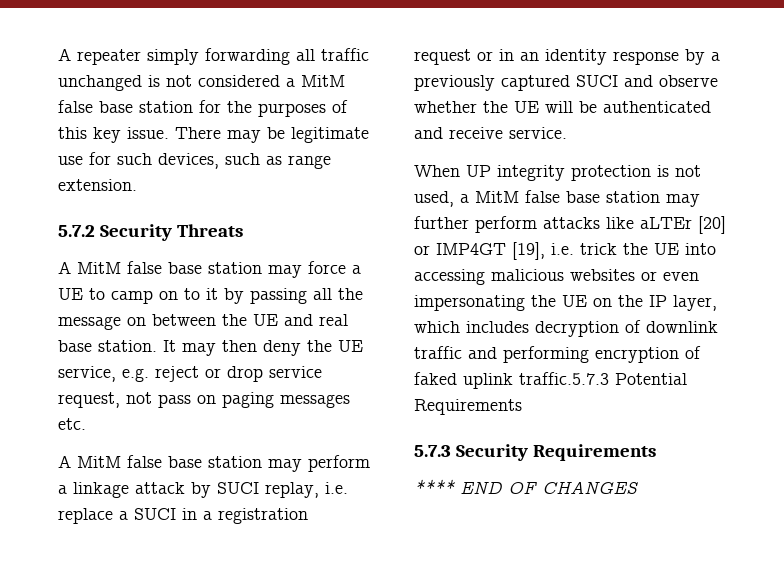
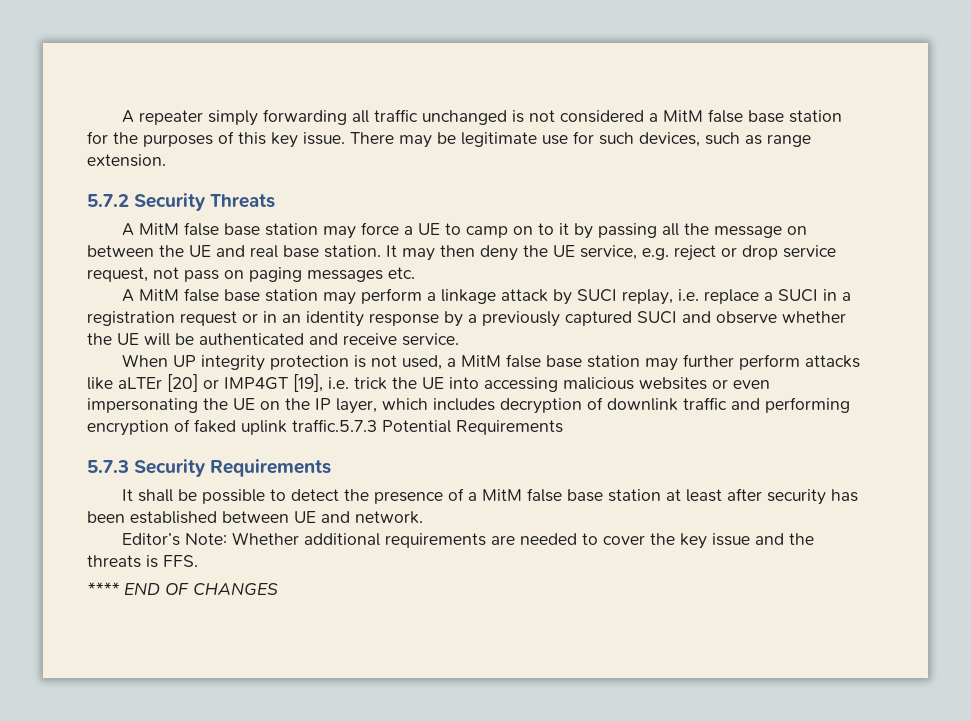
+ It shall be possible to detect the presence of a MitM false base station at least after security has been established between UE and network.
+ Editor’s Note: Whether additional requirements are needed to cover the key issue and the threats is FFS.

